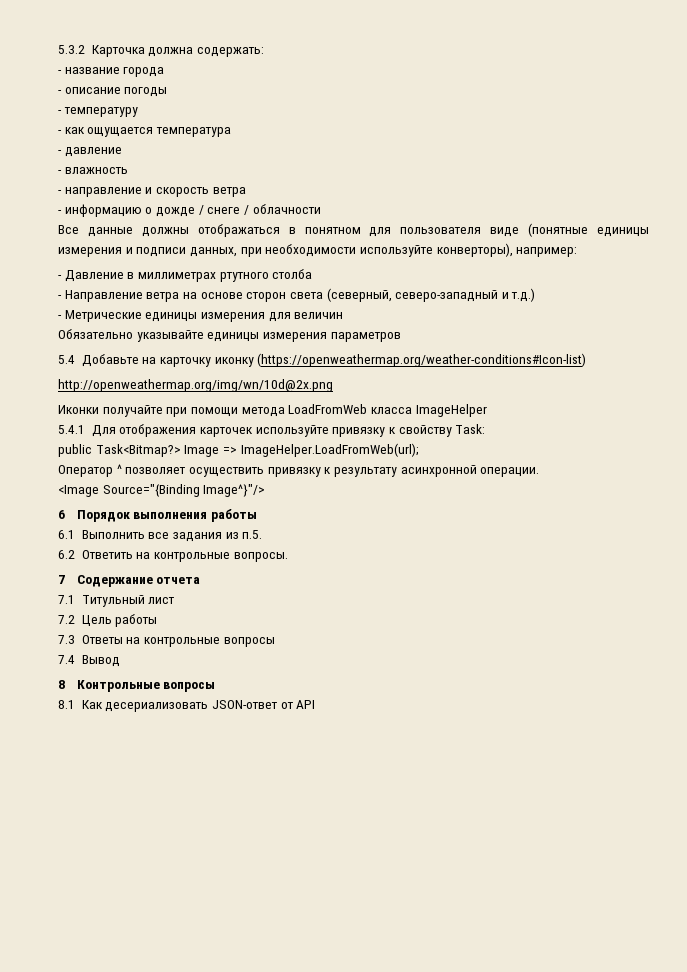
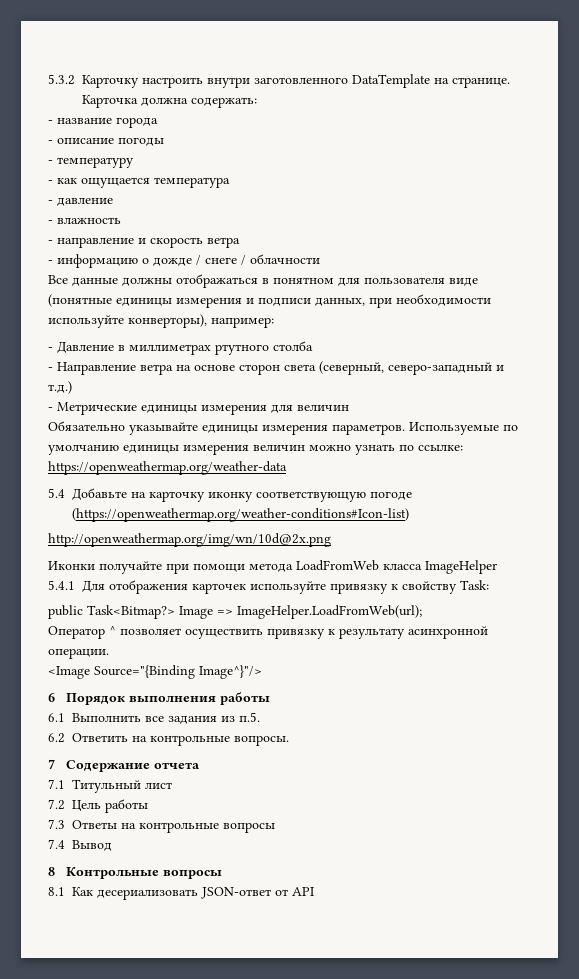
- 5.3.2 Карточка должна содержать:
+ 5.3.2 Карточку настроить внутри заготовленного DataTemplate на странице. Карточка должна содержать:
- Обязательно указывайте единицы измерения параметров
+ Обязательно указывайте единицы измерения параметров. Используемые по умолчанию единицы измерения величин можно узнать по ссылке: https://openweathermap.org/weather-data
- 5.4 Добавьте на карточку иконку (https://openweathermap.org/weather-conditions#Icon-list)
+ 5.4 Добавьте на карточку иконку соответствующую погоде (https://openweathermap.org/weather-conditions#Icon-list)

